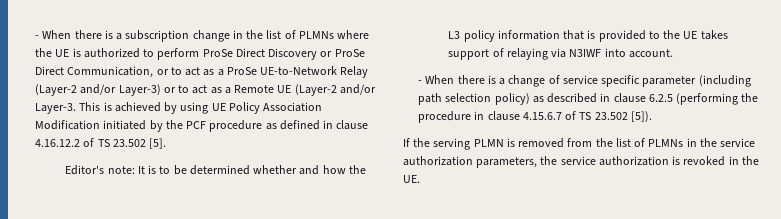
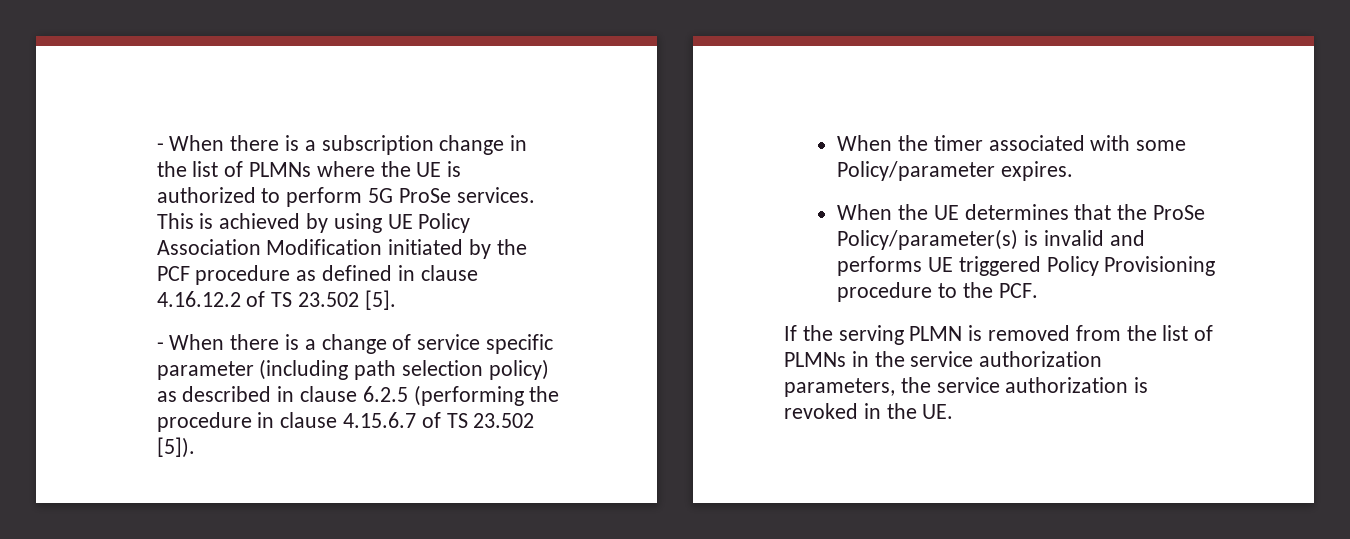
- - When there is a subscription change in the list of PLMNs where the UE is authorized to perform ProSe Direct Discovery or ProSe Direct Communication, or to act as a ProSe UE-to-Network Relay (Layer-2 and/or Layer-3) or to act as a Remote UE (Layer-2 and/or Layer-3.
+ - When there is a subscription change in the list of PLMNs where the UE is authorized to perform 5G ProSe services.
- Editor's note: It is to be determined whether and how the L3 policy information that is provided to the UE takes support of relaying via N3IWF into account.
+ When the timer associated with some Policy/parameter expires.
+ When the UE determines that the ProSe Policy/parameter(s) is invalid and performs UE triggered Policy Provisioning procedure to the PCF.

